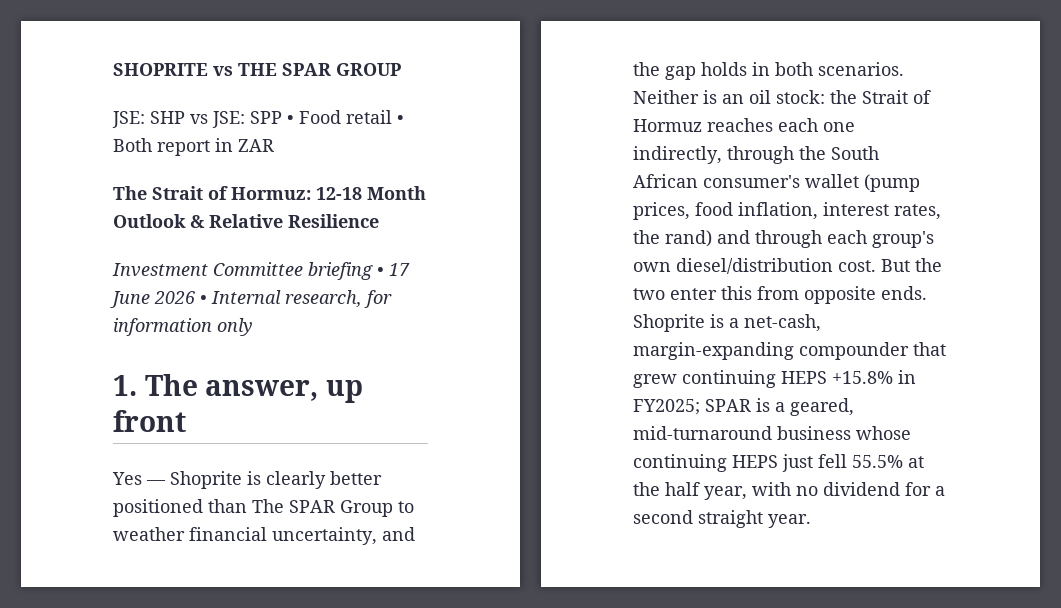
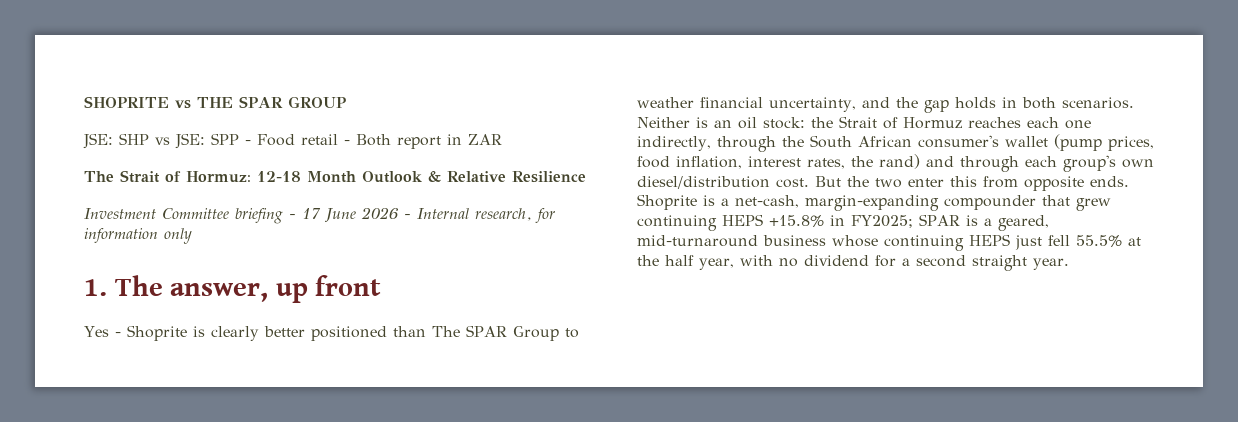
- JSE: SHP vs JSE: SPP • Food retail • Both report in ZAR
+ JSE: SHP vs JSE: SPP - Food retail - Both report in ZAR
- Investment Committee briefing • 17 June 2026 • Internal research, for information only
+ Investment Committee briefing - 17 June 2026 - Internal research, for information only
- Yes — Shoprite is clearly better positioned than The SPAR Group to weather financial uncertainty, and the gap holds in both scenarios.
+ Yes - Shoprite is clearly better positioned than The SPAR Group to weather financial uncertainty, and the gap holds in both scenarios.

